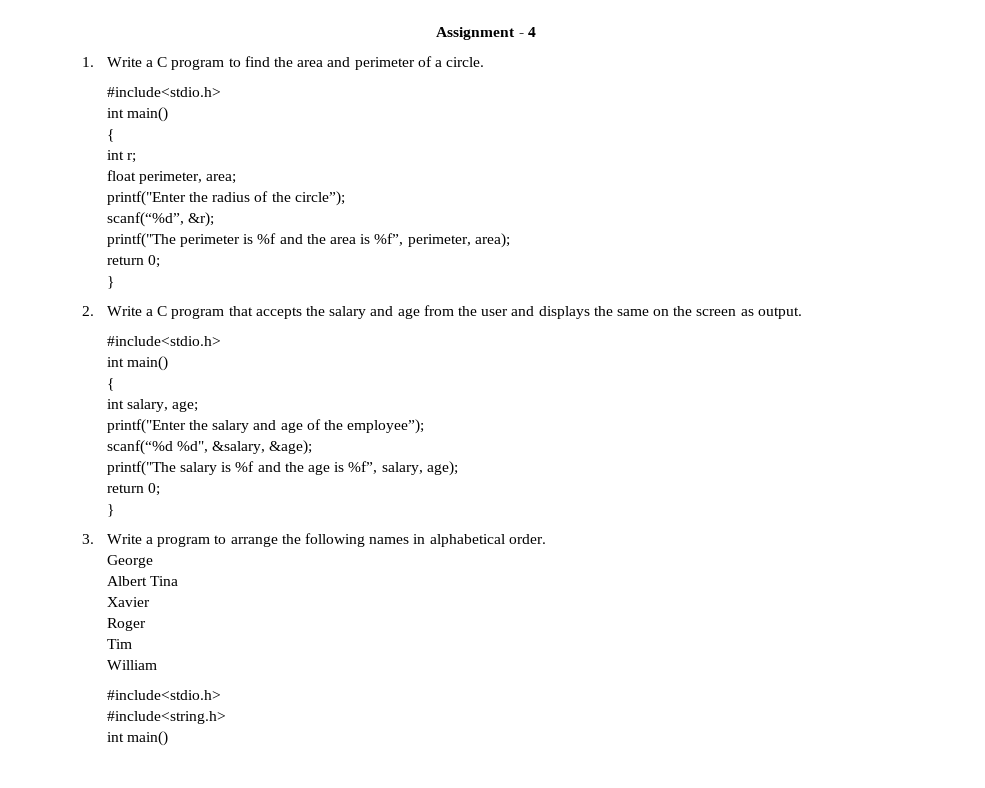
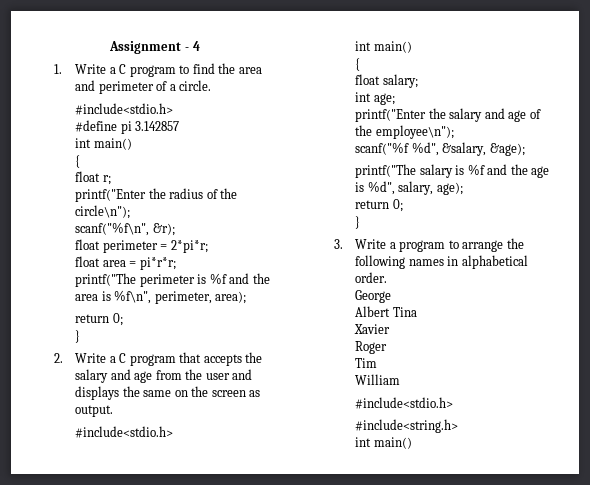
  1. Write a C program to find the area and perimeter of a circle.
  #include<stdio.h>
+ #define pi 3.142857
  int main()
  {
- int r;
+ float r;
- float perimeter, area;
- printf("Enter the radius of the circle”);
- scanf(“%d”, &r);
+ printf("Enter the radius of the circle\n");
+ scanf("%f\n", &r);
+ float perimeter = 2*pi*r;
+ float area = pi*r*r;
- printf("The perimeter is %f and the area is %f”, perimeter, area);
+ printf("The perimeter is %f and the area is %f\n", perimeter, area);
- int salary, age;
+ float salary;
+ int age;
- printf("Enter the salary and age of the employee”);
- scanf(“%d %d", &salary, &age);
+ printf("Enter the salary and age of the employee\n");
+ scanf("%f %d", &salary, &age);
- printf("The salary is %f and the age is %f”, salary, age);
+ printf("The salary is %f and the age is %d", salary, age);

